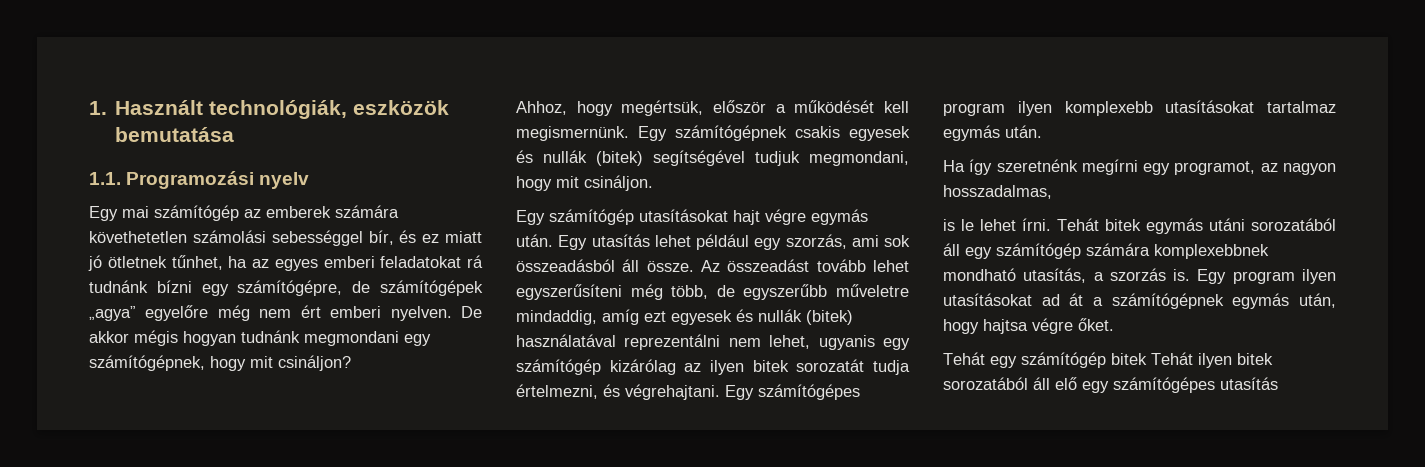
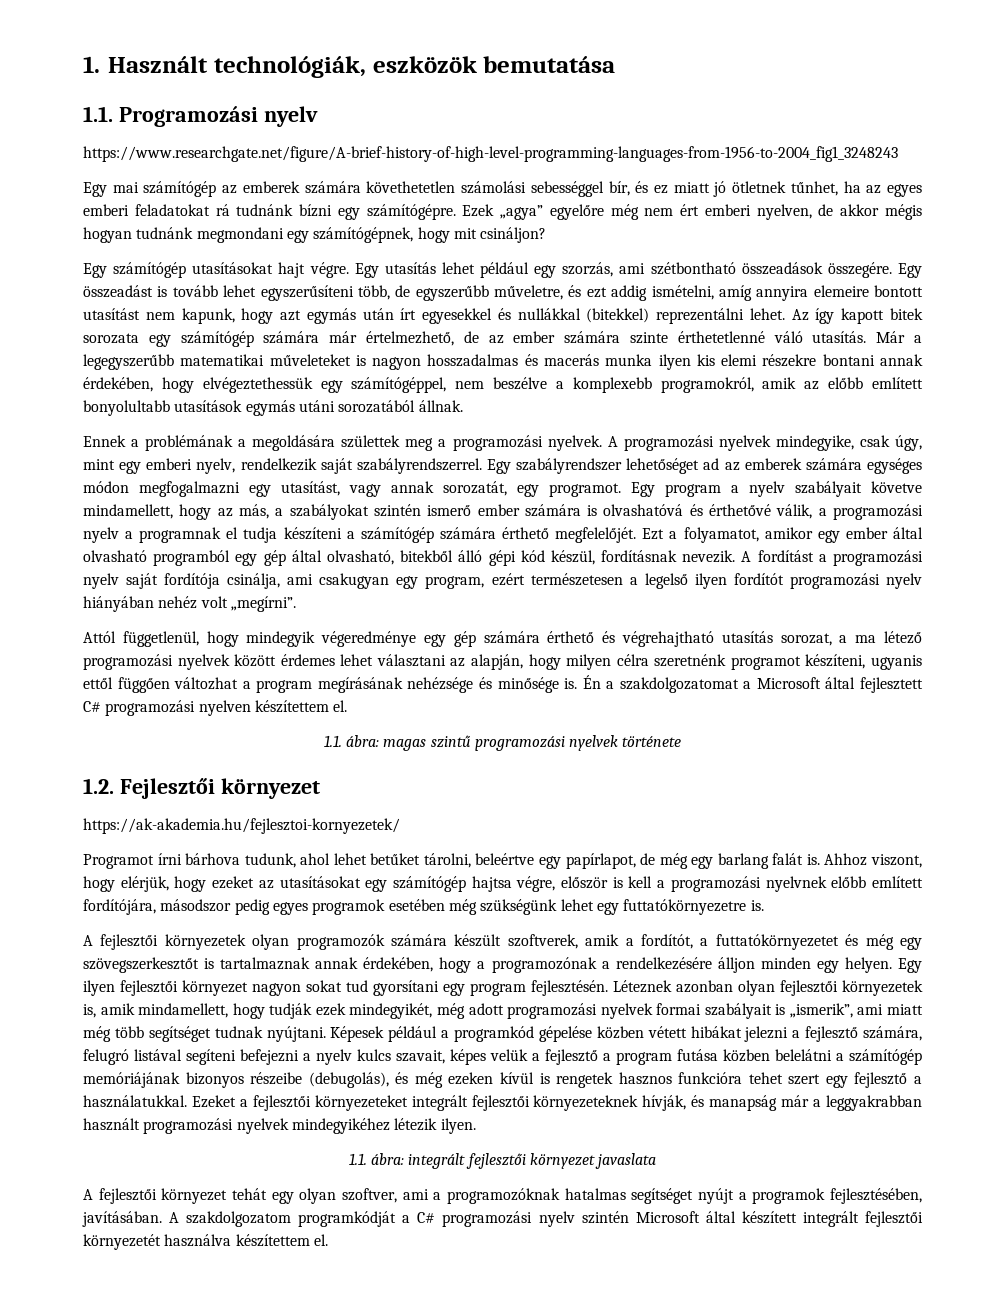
+ https://www.researchgate.net/figure/A-brief-history-of-high-level-programming-languages-from-1956-to-2004_fig1_3248243
- Egy mai számítógép az emberek számára követhetetlen számolási sebességgel bír, és ez miatt jó ötletnek tűnhet, ha az egyes emberi feladatokat rá tudnánk bízni egy számítógépre, de számítógépek „agya” egyelőre még nem ért emberi nyelven. De akkor mégis hogyan tudnánk megmondani egy számítógépnek, hogy mit csináljon?
+ Egy mai számítógép az emberek számára követhetetlen számolási sebességgel bír, és ez miatt jó ötletnek tűnhet, ha az egyes emberi feladatokat rá tudnánk bízni egy számítógépre. Ezek „agya” egyelőre még nem ért emberi nyelven, de akkor mégis hogyan tudnánk megmondani egy számítógépnek, hogy mit csináljon?
- Ahhoz, hogy megértsük, először a működését kell megismernünk. Egy számítógépnek csakis egyesek és nullák (bitek) segítségével tudjuk megmondani, hogy mit csináljon.
- Egy számítógép utasításokat hajt végre egymás után.
+ Egy számítógép utasításokat hajt végre.
- Egy utasítás lehet például egy szorzás, ami sok összeadásból áll össze. Az összeadást tovább lehet egyszerűsíteni még több, de egyszerűbb műveletre mindaddig, amíg ezt egyesek és nullák (bitek) használatával reprezentálni nem lehet, ugyanis egy számítógép kizárólag az ilyen bitek sorozatát tudja értelmezni, és végrehajtani. Egy számítógépes program ilyen komplexebb utasításokat tartalmaz egymás után.
- Ha így szeretnénk megírni egy programot, az nagyon hosszadalmas,
- is le lehet írni. Tehát bitek egymás utáni sorozatából áll egy számítógép számára komplexebbnek mondható utasítás, a szorzás is. Egy program ilyen utasításokat ad át a számítógépnek egymás után, hogy hajtsa végre őket.
- Tehát egy számítógép bitek Tehát ilyen bitek sorozatából áll elő egy számítógépes utasítás
+ Egy utasítás lehet például egy szorzás, ami szétbontható összeadások összegére. Egy összeadást is tovább lehet egyszerűsíteni több, de egyszerűbb műveletre, és ezt addig ismételni, amíg annyira elemeire bontott utasítást nem kapunk, hogy azt egymás után írt egyesekkel és nullákkal (bitekkel) reprezentálni lehet. Az így kapott bitek sorozata egy számítógép számára már értelmezhető, de az ember számára szinte érthetetlenné váló utasítás. Már a legegyszerűbb matematikai műveleteket is nagyon hosszadalmas és macerás munka ilyen kis elemi részekre bontani annak érdekében, hogy elvégeztethessük egy számítógéppel, nem beszélve a komplexebb programokról, amik az előbb említett bonyolultabb utasítások egymás utáni sorozatából állnak.
+ Ennek a problémának a megoldására születtek meg a programozási nyelvek. A programozási nyelvek mindegyike, csak úgy, mint egy emberi nyelv, rendelkezik saját szabályrendszerrel. Egy szabályrendszer lehetőséget ad az emberek számára egységes módon megfogalmazni egy utasítást, vagy annak sorozatát, egy programot. Egy program a nyelv szabályait követve mindamellett, hogy az más, a szabályokat szintén ismerő ember számára is olvashatóvá és érthetővé válik, a programozási nyelv a programnak el tudja készíteni a számítógép számára érthető megfelelőjét. Ezt a folyamatot, amikor egy ember által olvasható programból egy gép által olvasható, bitekből álló gépi kód készül, fordításnak nevezik. A fordítást a programozási nyelv saját fordítója csinálja, ami csakugyan egy program, ezért természetesen a legelső ilyen fordítót programozási nyelv hiányában nehéz volt „megírni”.
+ Attól függetlenül, hogy mindegyik végeredménye egy gép számára érthető és végrehajtható utasítás sorozat, a ma létező programozási nyelvek között érdemes lehet választani az alapján, hogy milyen célra szeretnénk programot készíteni, ugyanis ettől függően változhat a program megírásának nehézsége és minősége is. Én a szakdolgozatomat a Microsoft által fejlesztett C# programozási nyelven készítettem el.
+ 1.1. ábra: magas szintű programozási nyelvek története
+ 1.2. Fejlesztői környezet
+ https://ak-akademia.hu/fejlesztoi-kornyezetek/
+ Programot írni bárhova tudunk, ahol lehet betűket tárolni, beleértve egy papírlapot, de még egy barlang falát is. Ahhoz viszont, hogy elérjük, hogy ezeket az utasításokat egy számítógép hajtsa végre, először is kell a programozási nyelvnek előbb említett fordítójára, másodszor pedig egyes programok esetében még szükségünk lehet egy futtatókörnyezetre is.
+ A fejlesztői környezetek olyan programozók számára készült szoftverek, amik a fordítót, a futtatókörnyezetet és még egy szövegszerkesztőt is tartalmaznak annak érdekében, hogy a programozónak a rendelkezésére álljon minden egy helyen. Egy ilyen fejlesztői környezet nagyon sokat tud gyorsítani egy program fejlesztésén. Léteznek azonban olyan fejlesztői környezetek is, amik mindamellett, hogy tudják ezek mindegyikét, még adott programozási nyelvek formai szabályait is „ismerik”, ami miatt még több segítséget tudnak nyújtani. Képesek például a programkód gépelése közben vétett hibákat jelezni a fejlesztő számára, felugró listával segíteni befejezni a nyelv kulcs szavait, képes velük a fejlesztő a program futása közben belelátni a számítógép memóriájának bizonyos részeibe (debugolás), és még ezeken kívül is rengetek hasznos funkcióra tehet szert egy fejlesztő a használatukkal. Ezeket a fejlesztői környezeteket integrált fejlesztői környezeteknek hívják, és manapság már a leggyakrabban használt programozási nyelvek mindegyikéhez létezik ilyen.
+ 1.1. ábra: integrált fejlesztői környezet javaslata
+ A fejlesztői környezet tehát egy olyan szoftver, ami a programozóknak hatalmas segítséget nyújt a programok fejlesztésében, javításában. A szakdolgozatom programkódját a C# programozási nyelv szintén Microsoft által készített integrált fejlesztői környezetét használva készítettem el.

